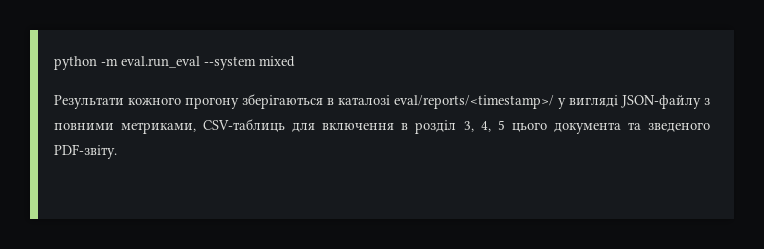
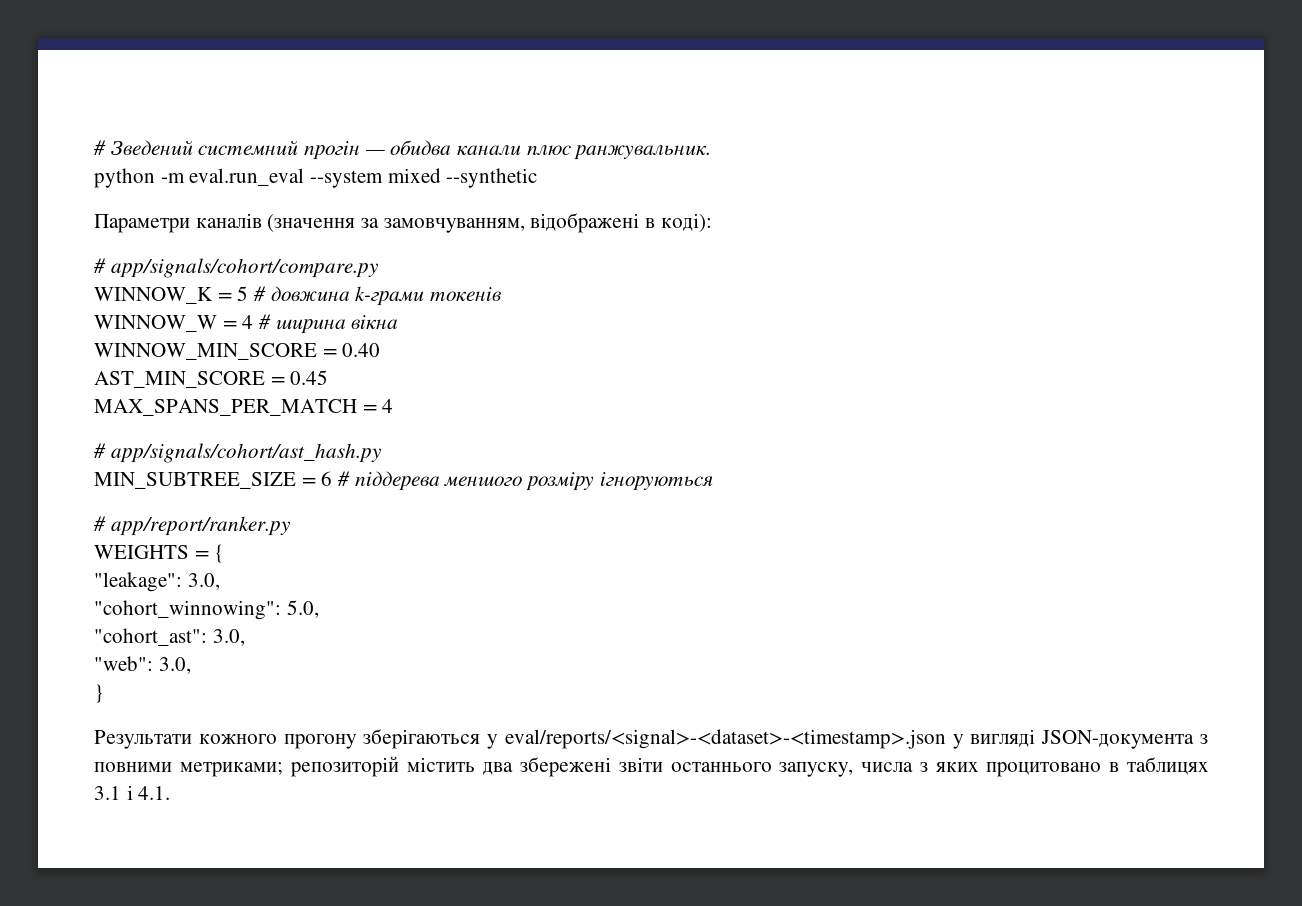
+ # Зведений системний прогін — обидва канали плюс ранжувальник.
- python -m eval.run_eval --system mixed
+ python -m eval.run_eval --system mixed --synthetic
+ Параметри каналів (значення за замовчуванням, відображені в коді):
+ # app/signals/cohort/compare.py
+ WINNOW_K = 5 # довжина k-грами токенів
+ WINNOW_W = 4 # ширина вікна
+ WINNOW_MIN_SCORE = 0.40
+ AST_MIN_SCORE = 0.45
+ MAX_SPANS_PER_MATCH = 4
+ # app/signals/cohort/ast_hash.py
+ MIN_SUBTREE_SIZE = 6 # піддерева меншого розміру ігноруються
+ # app/report/ranker.py
+ WEIGHTS = {
+ "leakage": 3.0,
+ "cohort_winnowing": 5.0,
+ "cohort_ast": 3.0,
+ "web": 3.0,
+ }
- Результати кожного прогону зберігаються в каталозі eval/reports/<timestamp>/ у вигляді JSON-файлу з повними метриками, CSV-таблиць для включення в розділ 3, 4, 5 цього документа та зведеного PDF-звіту.
+ Результати кожного прогону зберігаються у eval/reports/<signal>-<dataset>-<timestamp>.json у вигляді JSON-документа з повними метриками; репозиторій містить два збережені звіти останнього запуску, числа з яких процитовано в таблицях 3.1 і 4.1.

